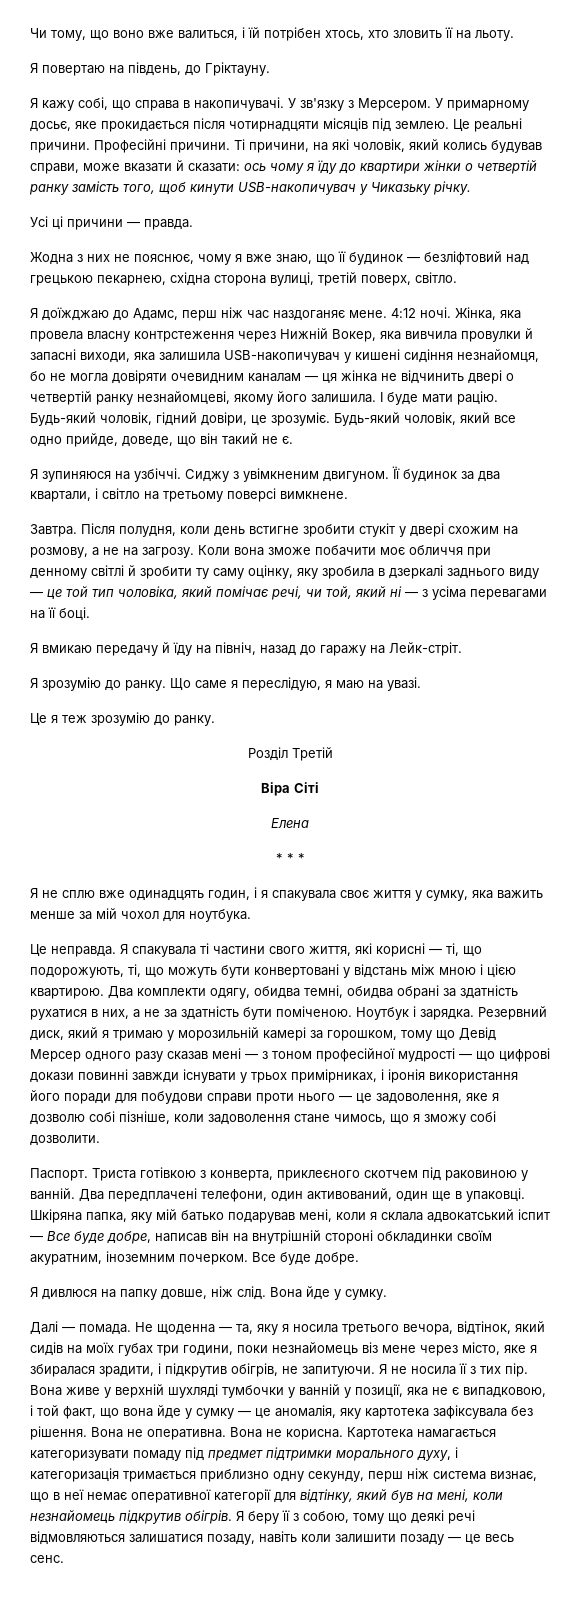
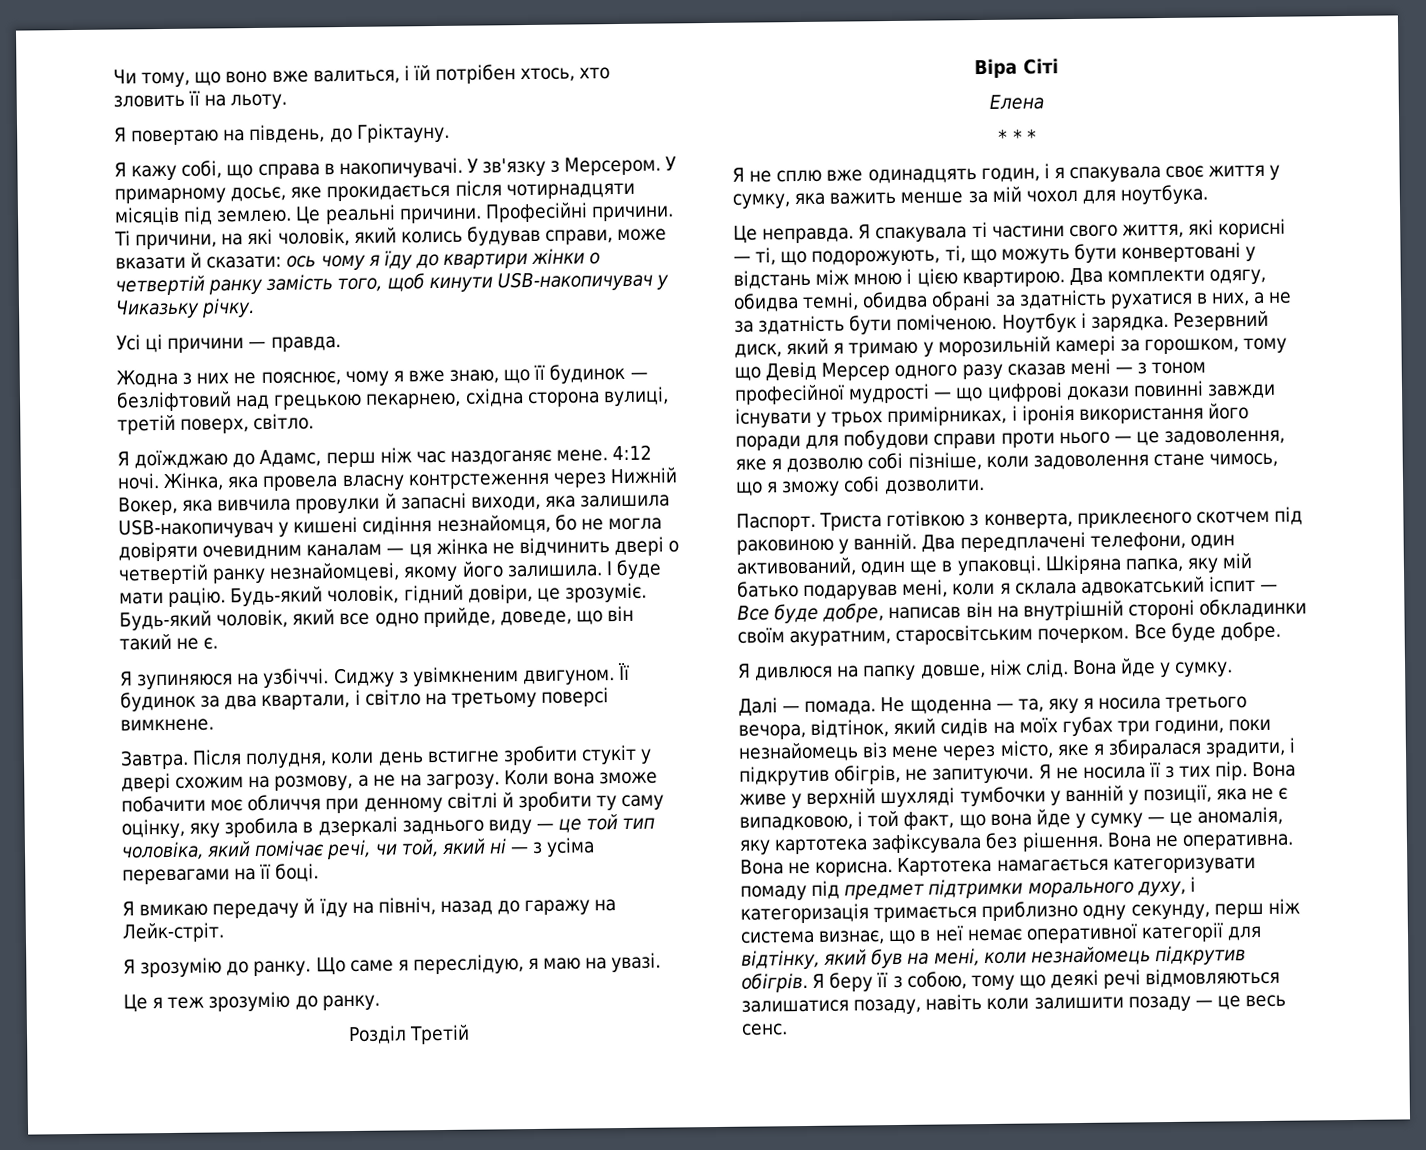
- Шкіряна папка, яку мій батько подарував мені, коли я склала адвокатський іспит — Все буде добре, написав він на внутрішній стороні обкладинки своїм акуратним, іноземним почерком.
+ Шкіряна папка, яку мій батько подарував мені, коли я склала адвокатський іспит — Все буде добре, написав він на внутрішній стороні обкладинки своїм акуратним, старосвітським почерком.

